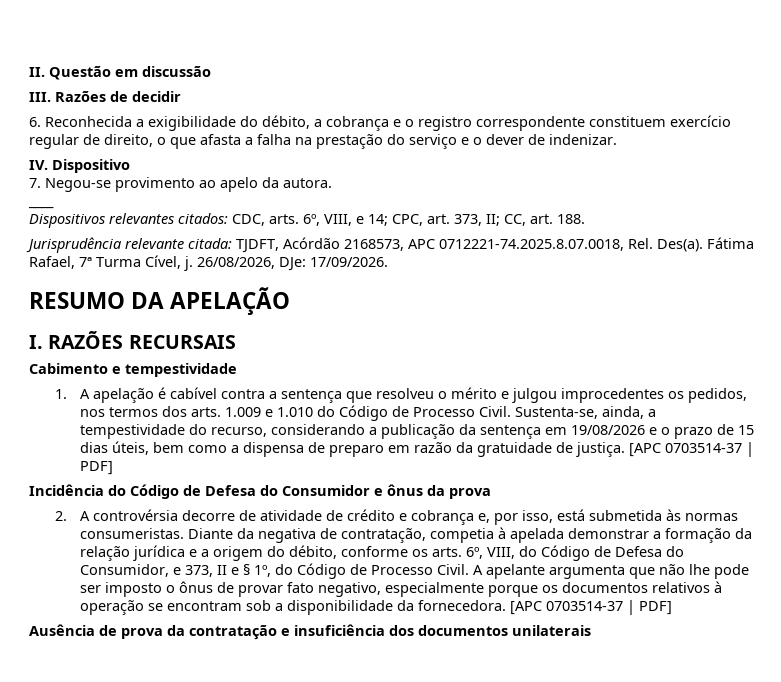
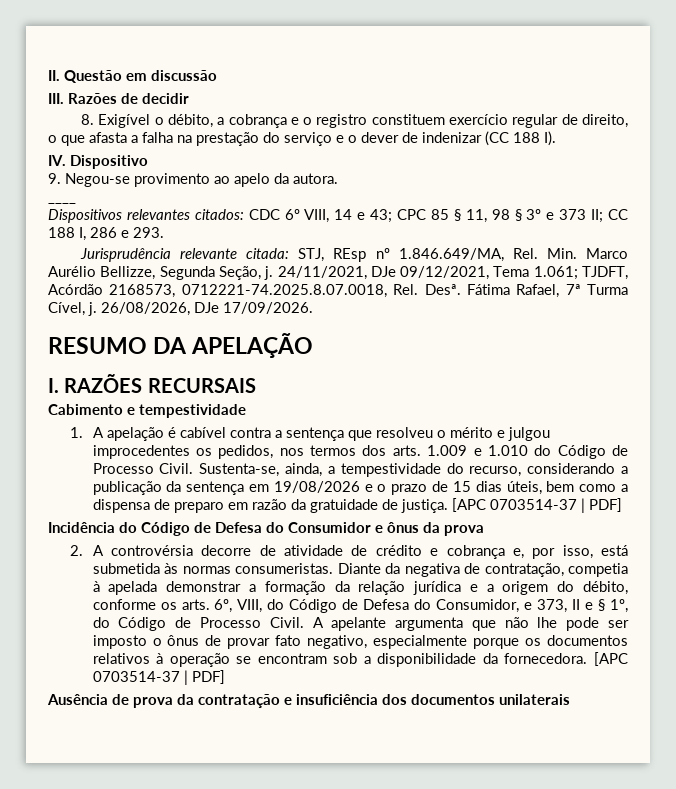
- 6. Reconhecida a exigibilidade do débito, a cobrança e o registro correspondente constituem exercício regular de direito, o que afasta a falha na prestação do serviço e o dever de indenizar.
+ 8. Exigível o débito, a cobrança e o registro constituem exercício regular de direito, o que afasta a falha na prestação do serviço e o dever de indenizar (CC 188 I).
- 7. Negou-se provimento ao apelo da autora.
+ 9. Negou-se provimento ao apelo da autora.
- Dispositivos relevantes citados: CDC, arts. 6º, VIII, e 14; CPC, art. 373, II; CC, art. 188.
- Jurisprudência relevante citada: TJDFT, Acórdão 2168573, APC 0712221-74.2025.8.07.0018, Rel. Des(a).
+ Dispositivos relevantes citados: CDC 6º VIII, 14 e 43; CPC 85 § 11, 98 § 3º e 373 II; CC 188 I, 286 e 293.
+ Jurisprudência relevante citada: STJ, REsp nº 1.846.649/MA, Rel. Min. Marco Aurélio Bellizze, Segunda Seção, j. 24/11/2021, DJe 09/12/2021, Tema 1.061; TJDFT, Acórdão 2168573, 0712221-74.2025.8.07.0018, Rel. Desª.
- 26/08/2026, DJe: 17/09/2026.
+ 26/08/2026, DJe 17/09/2026.

